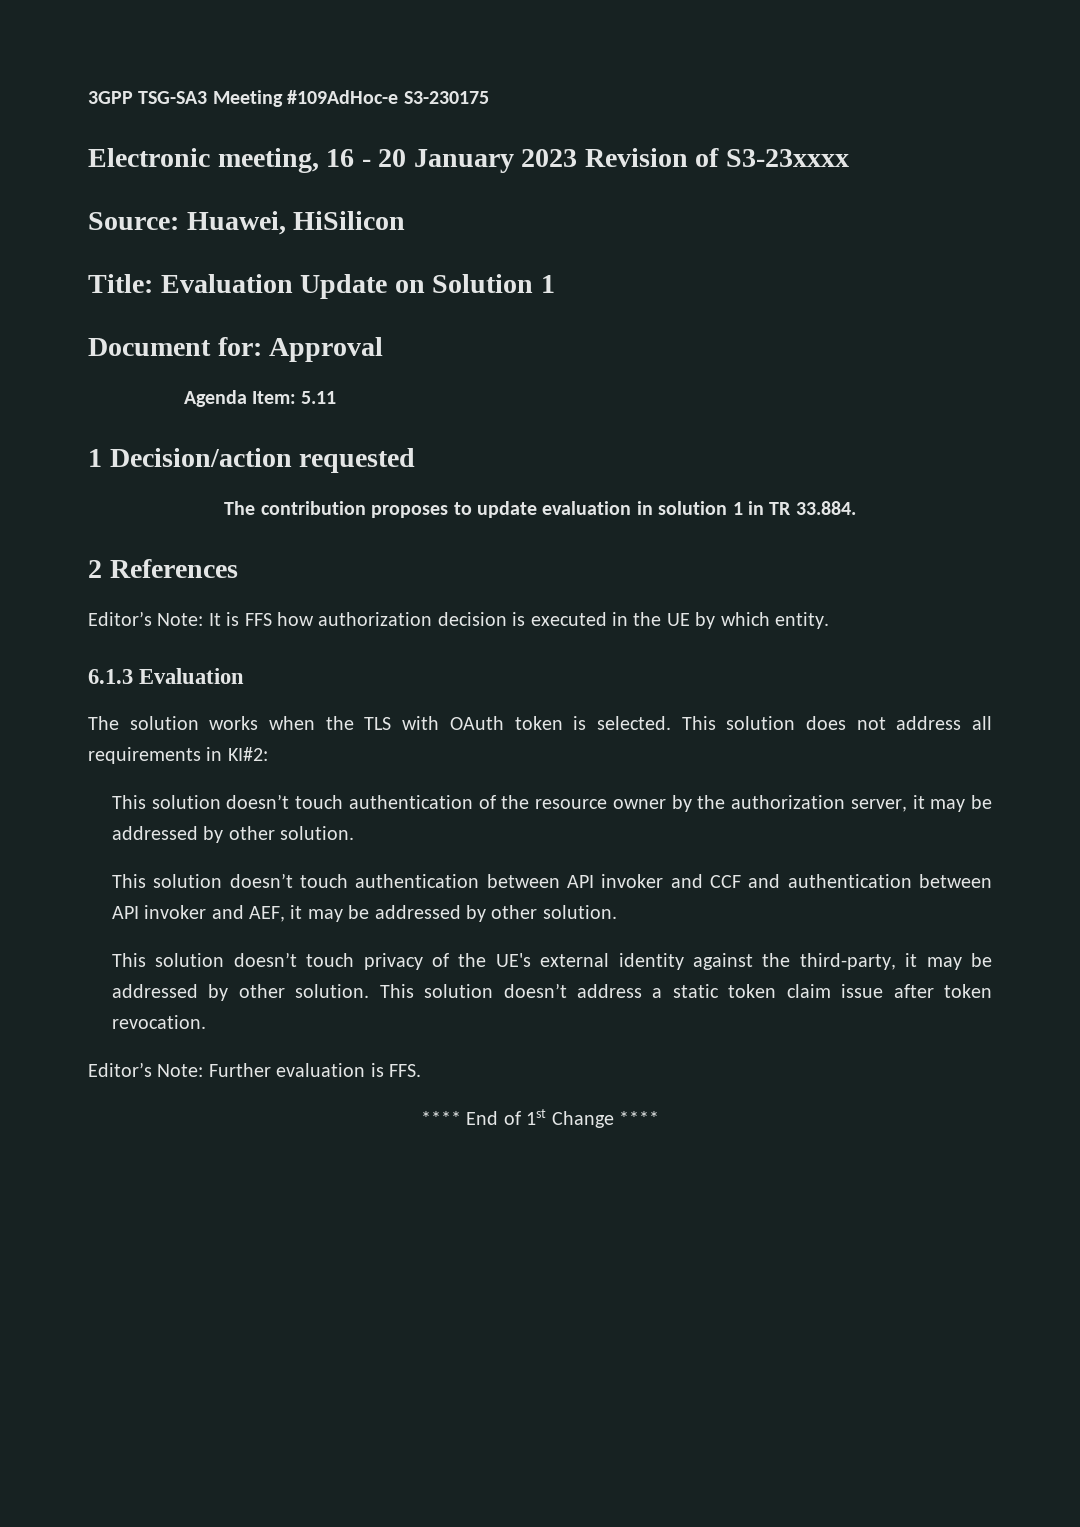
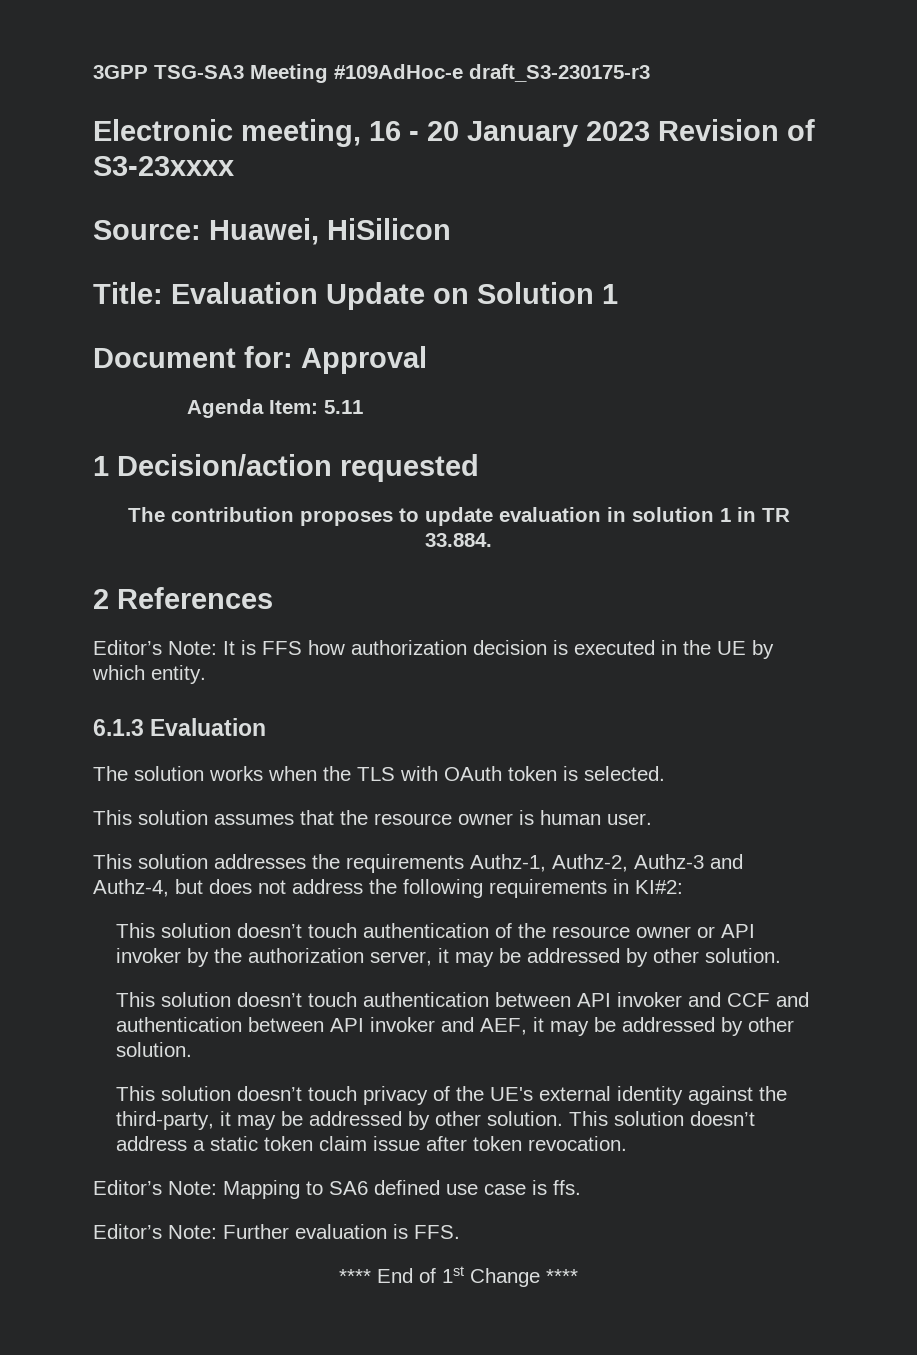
- 3GPP TSG-SA3 Meeting #109AdHoc-e S3-230175
+ 3GPP TSG-SA3 Meeting #109AdHoc-e draft_S3-230175-r3
- The solution works when the TLS with OAuth token is selected. This solution does not address all requirements in KI#2:
+ The solution works when the TLS with OAuth token is selected.
+ This solution assumes that the resource owner is human user.
+ This solution addresses the requirements Authz-1, Authz-2, Authz-3 and Authz-4, but does not address the following requirements in KI#2:
- This solution doesn’t touch authentication of the resource owner by the authorization server, it may be addressed by other solution.
+ This solution doesn’t touch authentication of the resource owner or API invoker by the authorization server, it may be addressed by other solution.
+ Editor’s Note: Mapping to SA6 defined use case is ffs.

